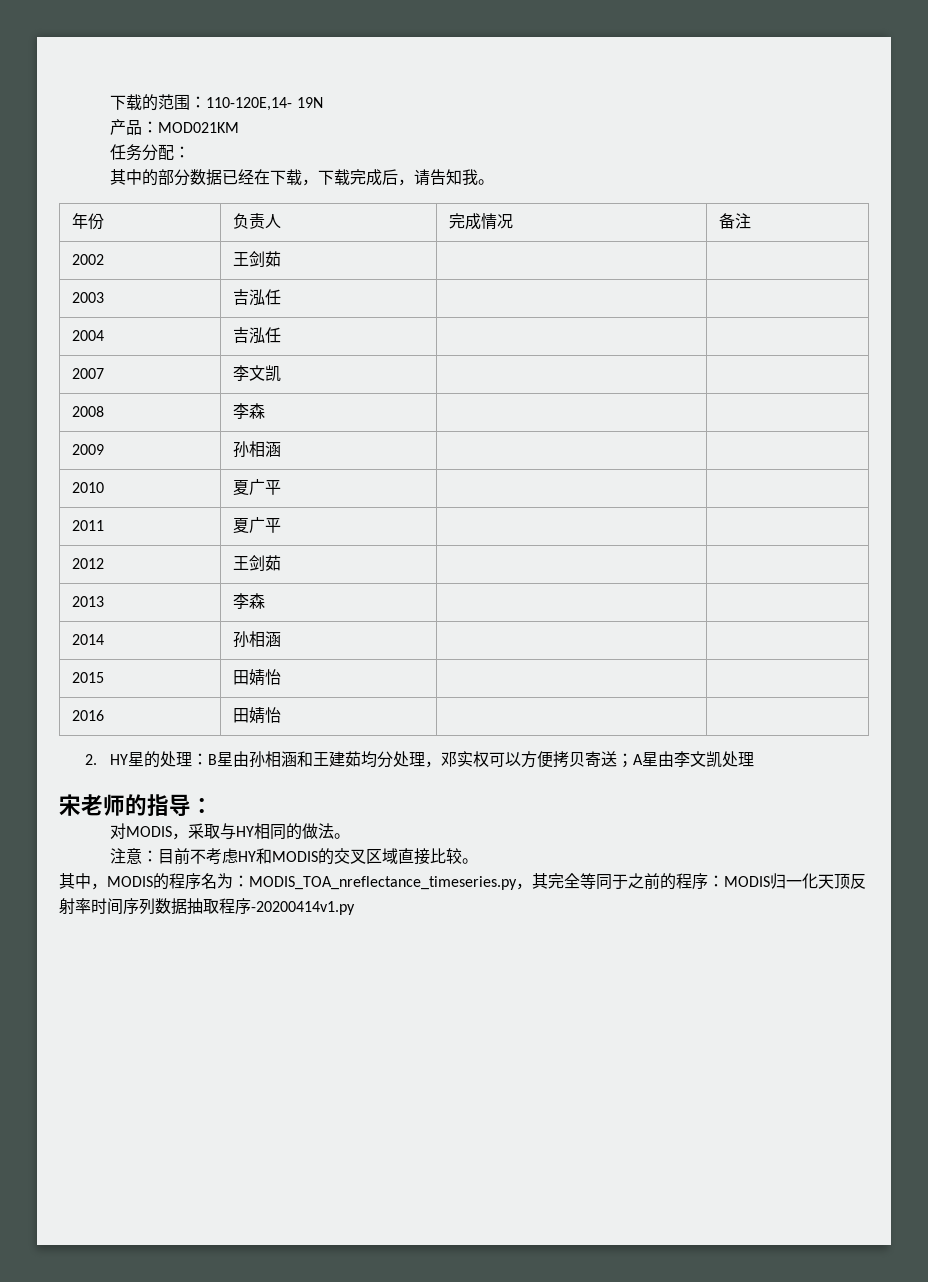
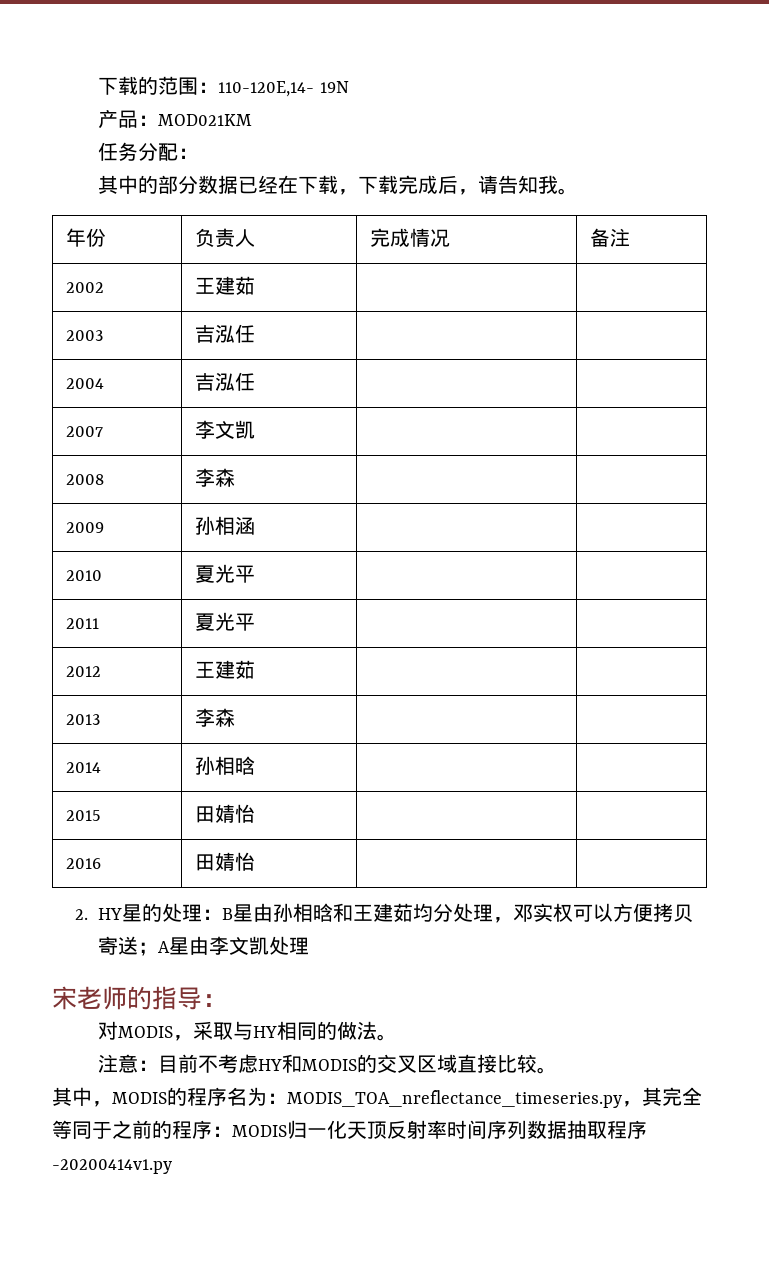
- 2002 | 王剑茹 | |
+ 2002 | 王建茹 | |
- 2010 | 夏广平 | |
+ 2010 | 夏光平 | |
- 2011 | 夏广平 | |
+ 2011 | 夏光平 | |
- 2012 | 王剑茹 | |
+ 2012 | 王建茹 | |
- 2014 | 孙相涵 | |
+ 2014 | 孙相晗 | |
- 2. HY星的处理：B星由孙相涵和王建茹均分处理，邓实权可以方便拷贝寄送；A星由李文凯处理
+ 2. HY星的处理：B星由孙相晗和王建茹均分处理，邓实权可以方便拷贝寄送；A星由李文凯处理

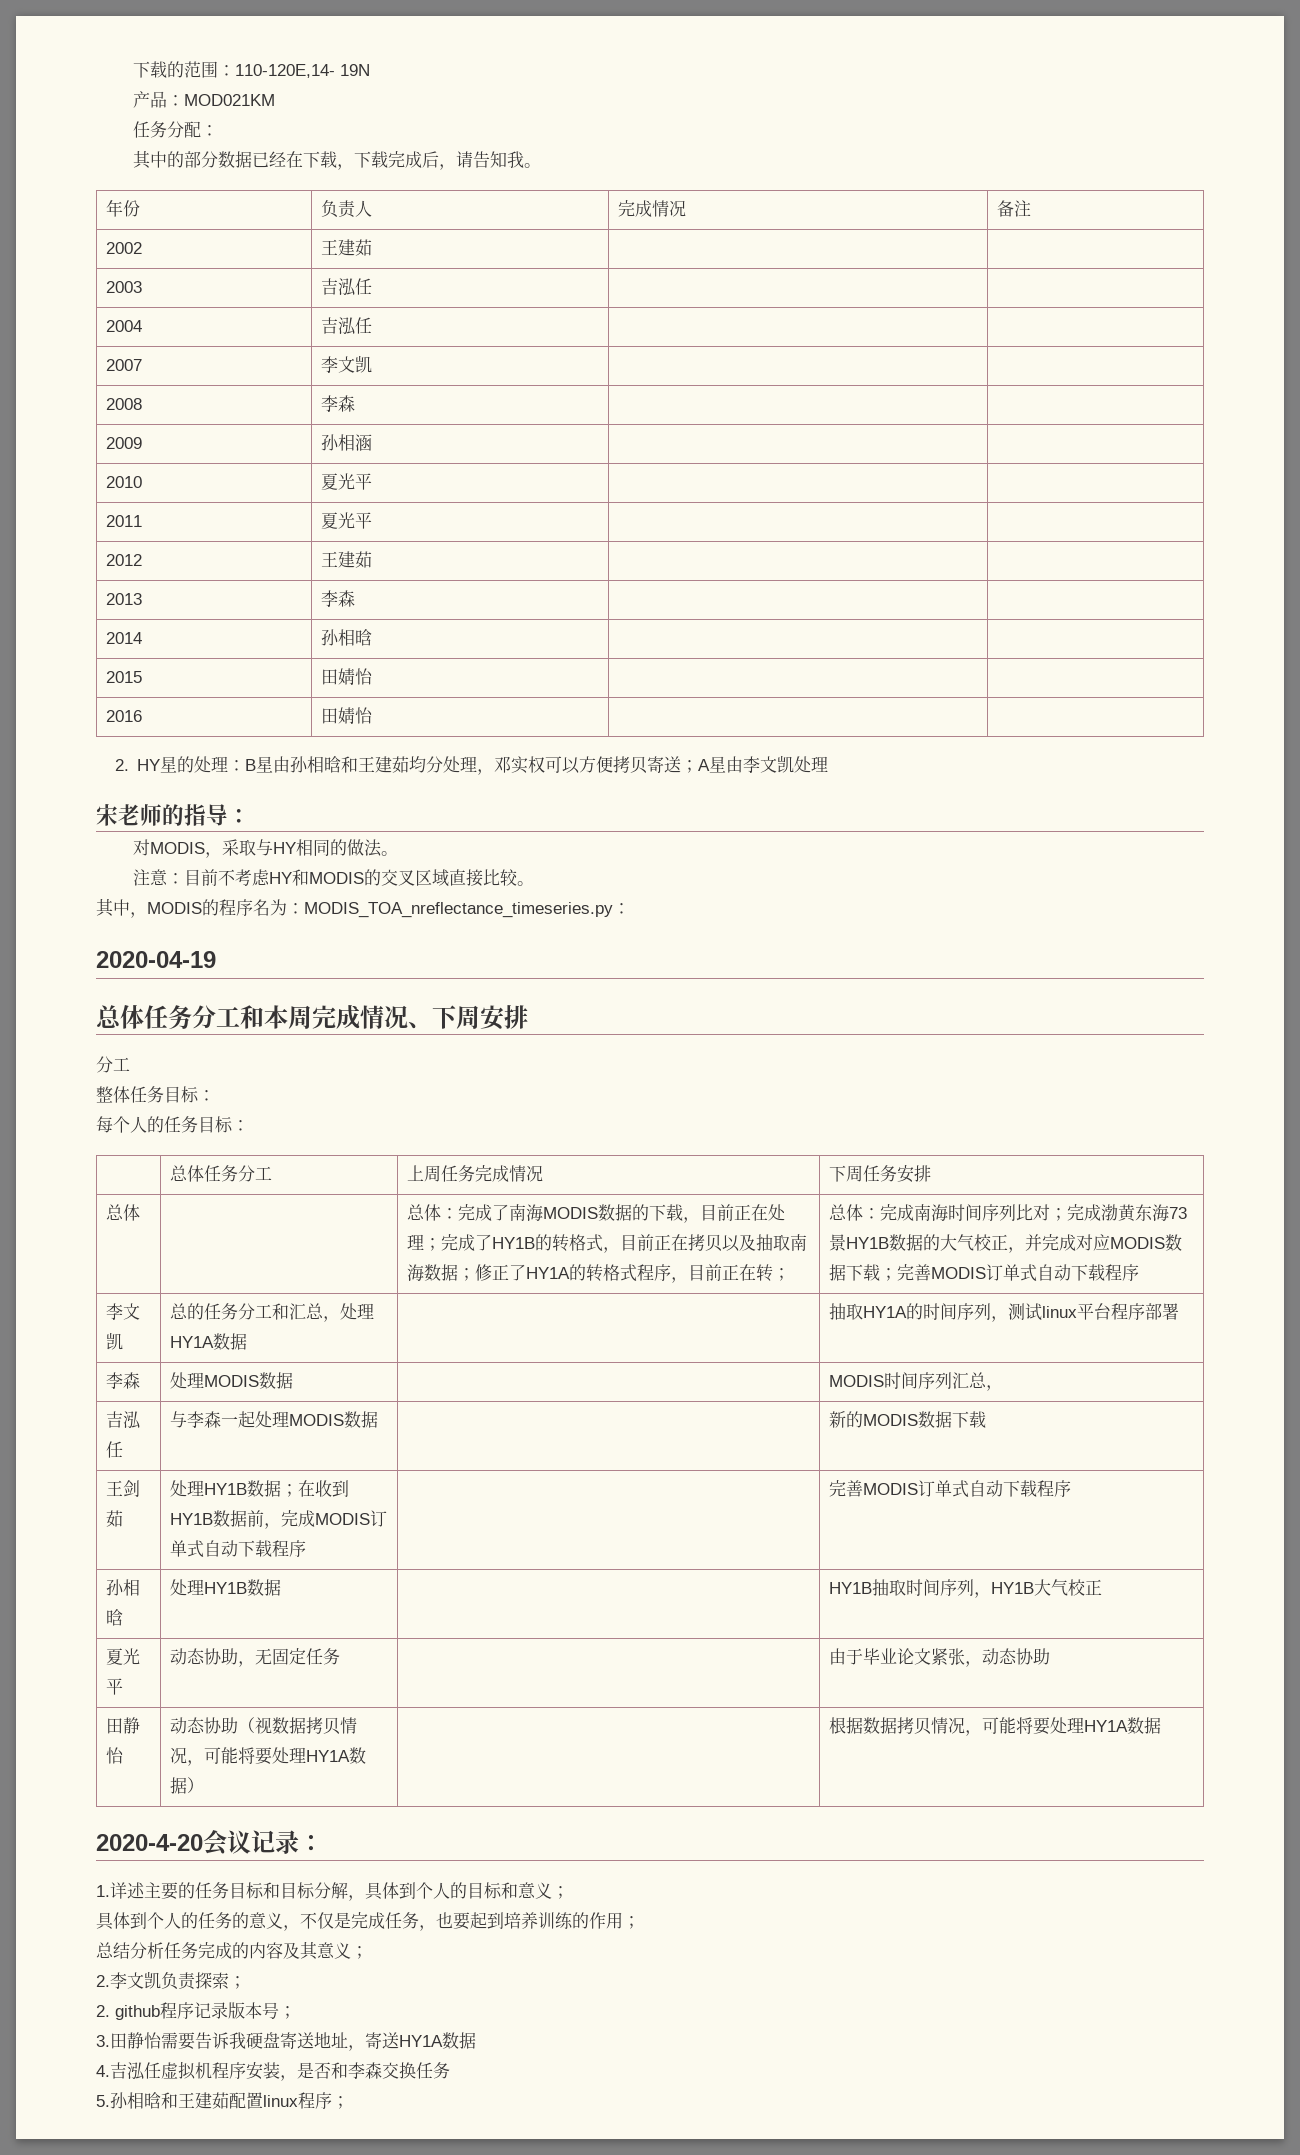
- 其中，MODIS的程序名为：MODIS_TOA_nreflectance_timeseries.py，其完全等同于之前的程序：MODIS归一化天顶反射率时间序列数据抽取程序-20200414v1.py
+ 其中，MODIS的程序名为：MODIS_TOA_nreflectance_timeseries.py：
+ 2020-04-19
+ 总体任务分工和本周完成情况、下周安排
+ 分工
+ 整体任务目标：
+ 每个人的任务目标：
+ | 总体任务分工 | 上周任务完成情况 | 下周任务安排
+ 总体 | | 总体：完成了南海MODIS数据的下载，目前正在处理；完成了HY1B的转格式，目前正在拷贝以及抽取南海数据；修正了HY1A的转格式程序，目前正在转； | 总体：完成南海时间序列比对；完成渤黄东海73景HY1B数据的大气校正，并完成对应MODIS数据下载；完善MODIS订单式自动下载程序
+ 李文凯 | 总的任务分工和汇总，处理HY1A数据 | | 抽取HY1A的时间序列，测试linux平台程序部署
+ 李森 | 处理MODIS数据 | | MODIS时间序列汇总，
+ 吉泓任 | 与李森一起处理MODIS数据 | | 新的MODIS数据下载
+ 王剑茹 | 处理HY1B数据；在收到HY1B数据前，完成MODIS订单式自动下载程序 | | 完善MODIS订单式自动下载程序
+ 孙相晗 | 处理HY1B数据 | | HY1B抽取时间序列，HY1B大气校正
+ 夏光平 | 动态协助，无固定任务 | | 由于毕业论文紧张，动态协助
+ 田静怡 | 动态协助（视数据拷贝情况，可能将要处理HY1A数据） | | 根据数据拷贝情况，可能将要处理HY1A数据
+ 2020-4-20会议记录：
+ 1.详述主要的任务目标和目标分解，具体到个人的目标和意义；
+ 具体到个人的任务的意义，不仅是完成任务，也要起到培养训练的作用；
+ 总结分析任务完成的内容及其意义；
+ 2.李文凯负责探索；
+ 2. github程序记录版本号；
+ 3.田静怡需要告诉我硬盘寄送地址，寄送HY1A数据
+ 4.吉泓任虚拟机程序安装，是否和李森交换任务
+ 5.孙相晗和王建茹配置linux程序；

